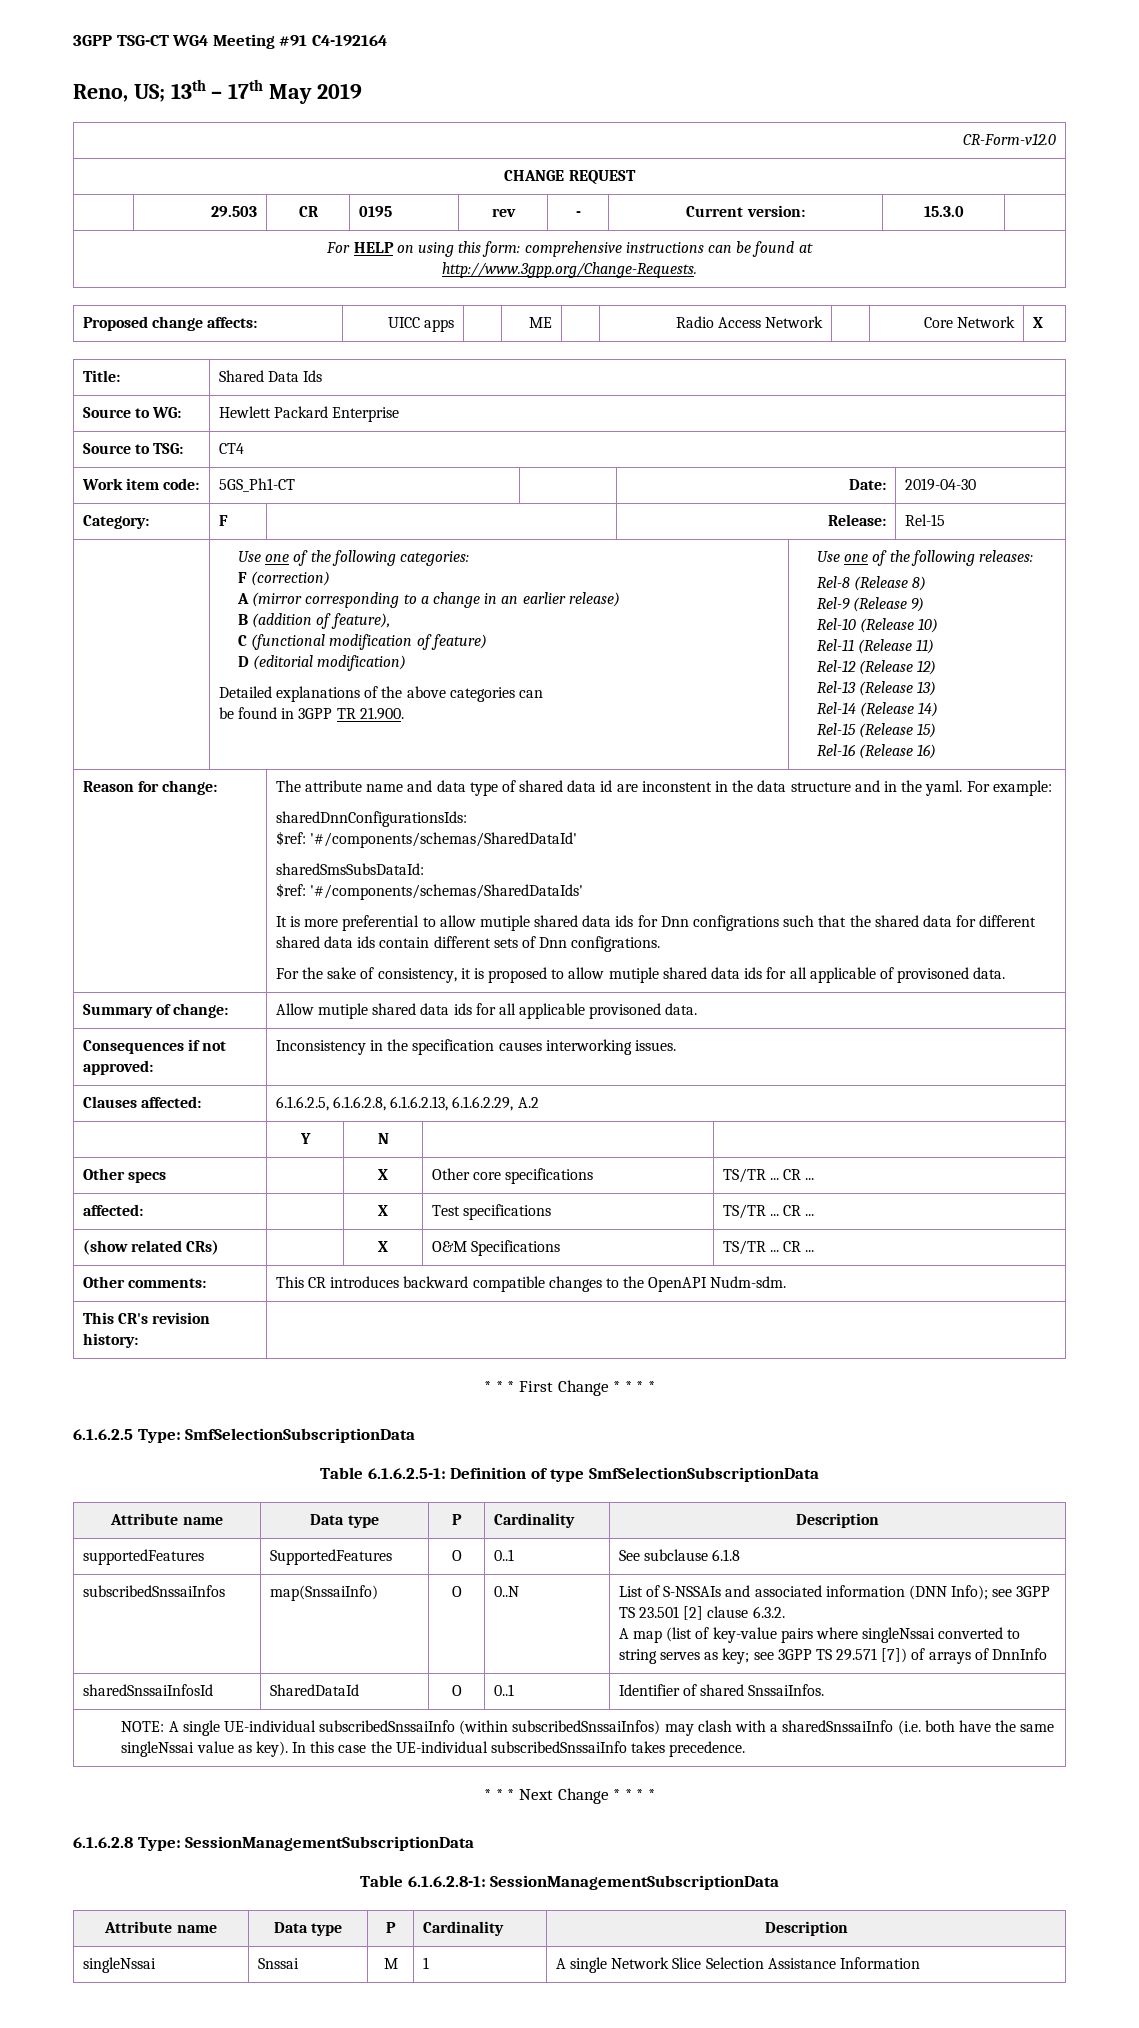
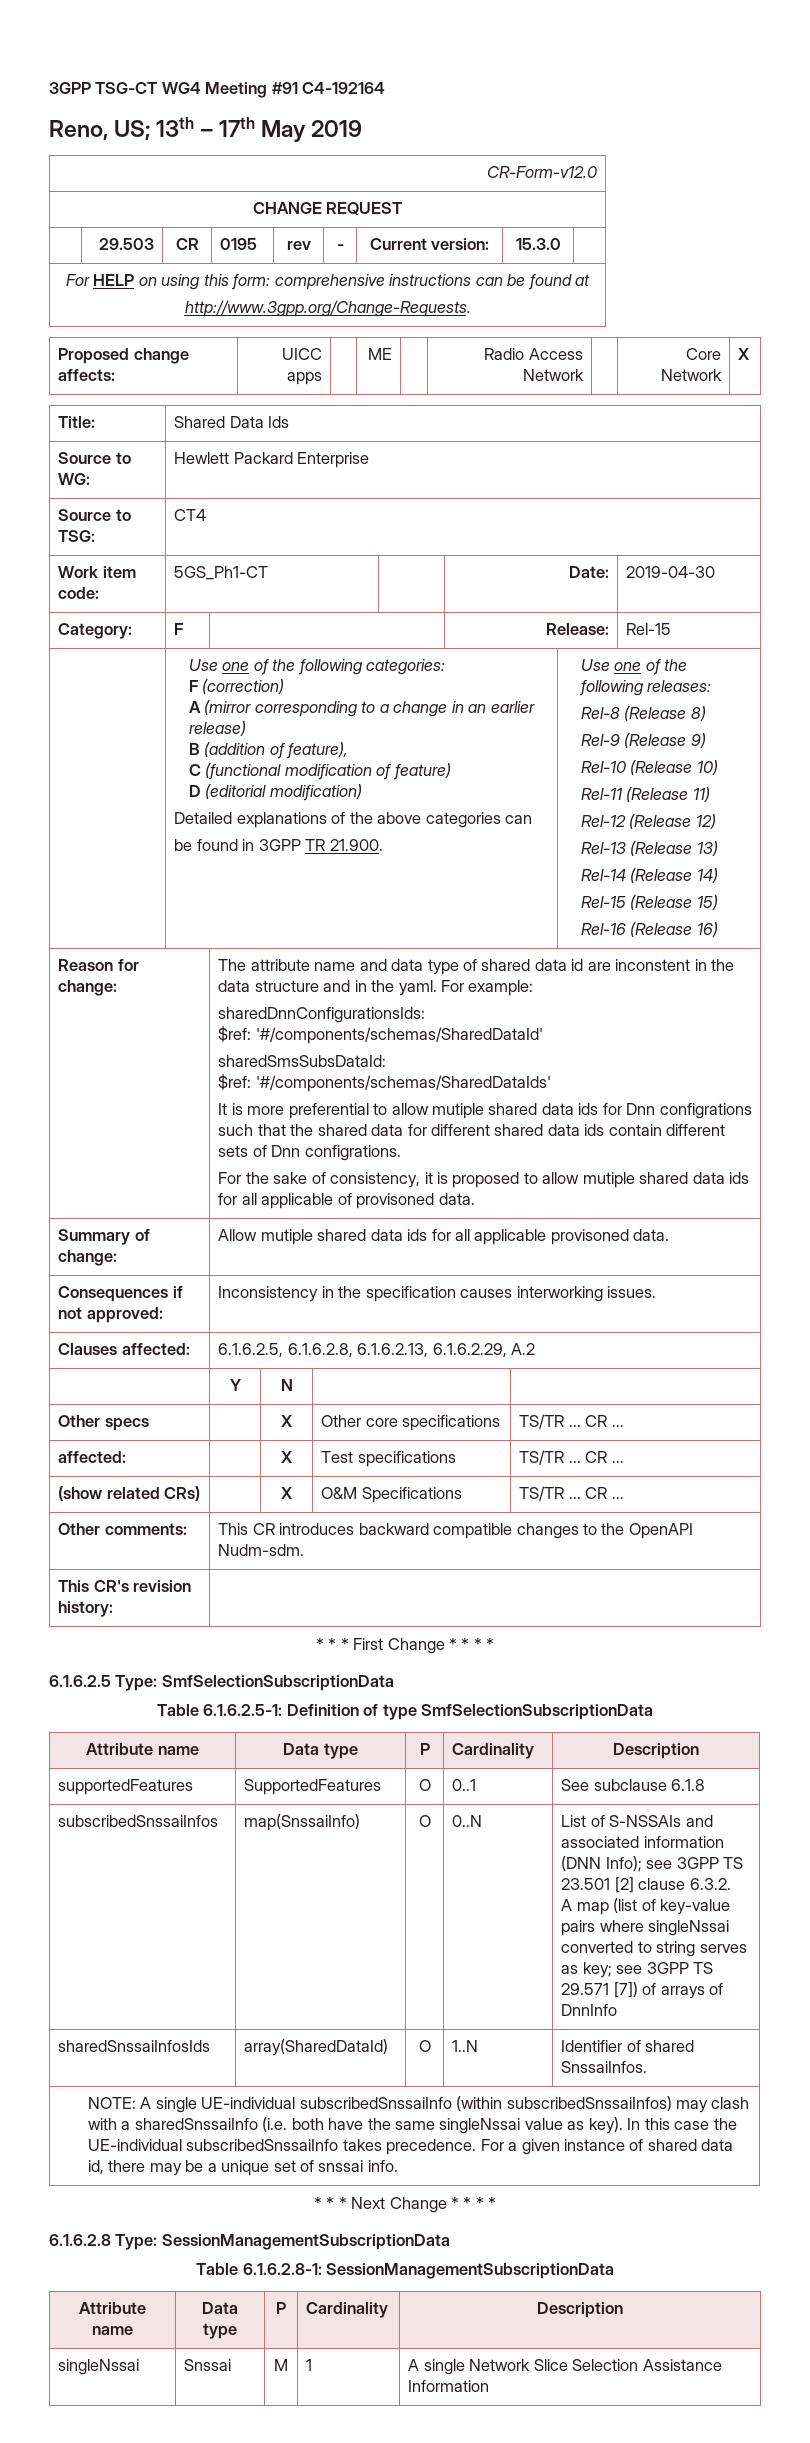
- sharedSnssaiInfosId | SharedDataId | O | 0..1 | Identifier of shared SnssaiInfos.
+ sharedSnssaiInfosIds | array(SharedDataId) | O | 1..N | Identifier of shared SnssaiInfos.
+ For a given instance of shared data id, there may be a unique set of snssai info.

